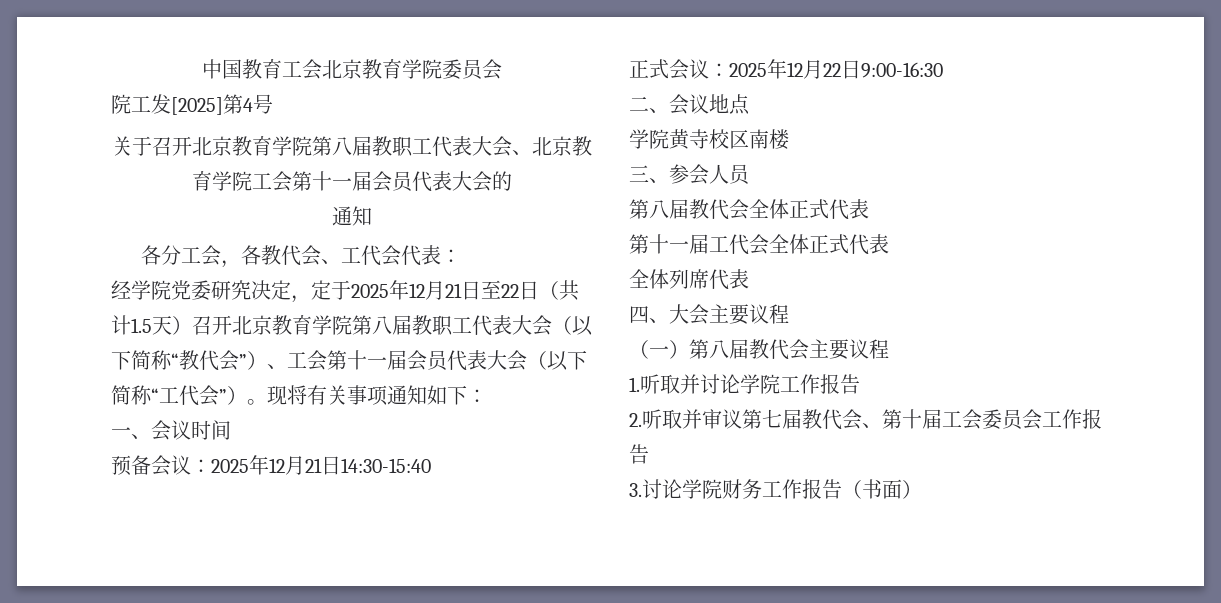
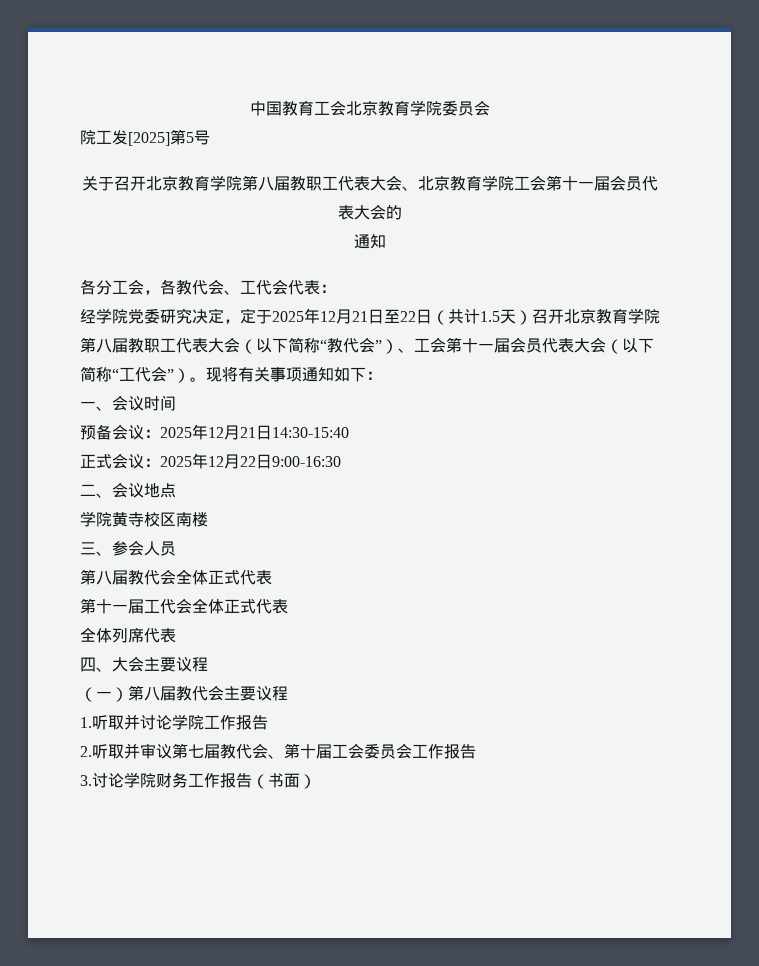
- 院工发[2025]第4号
+ 院工发[2025]第5号

